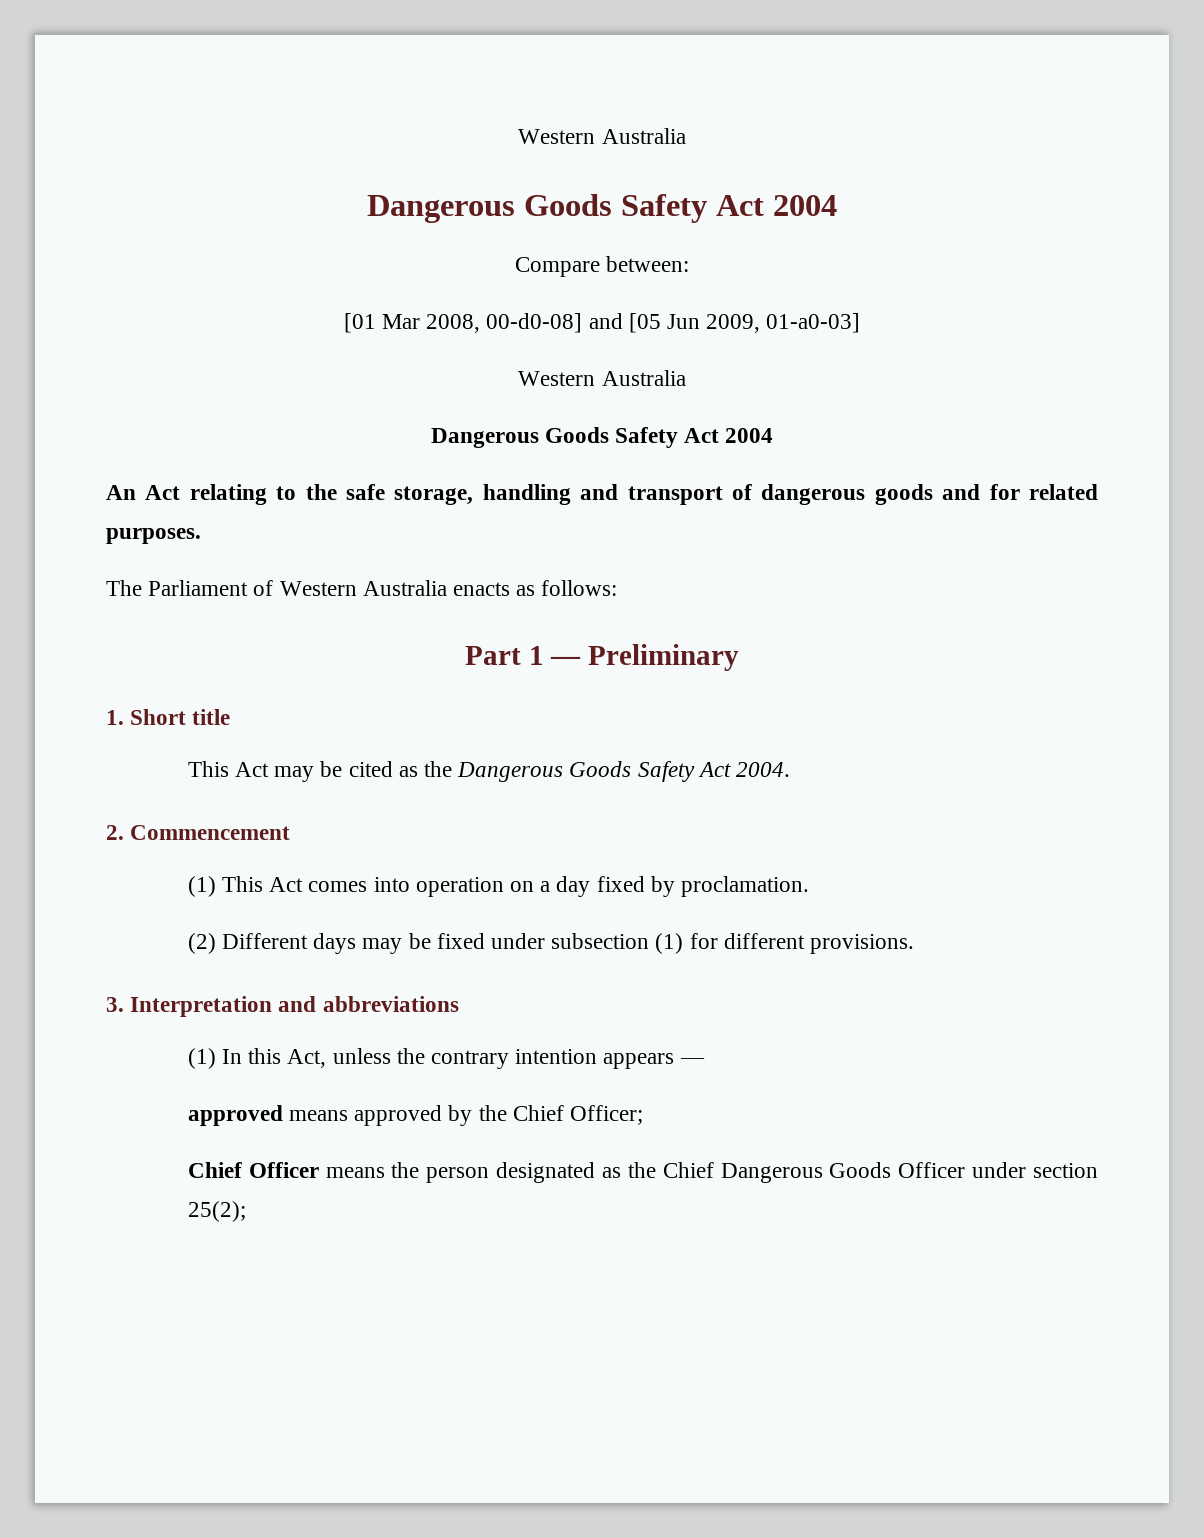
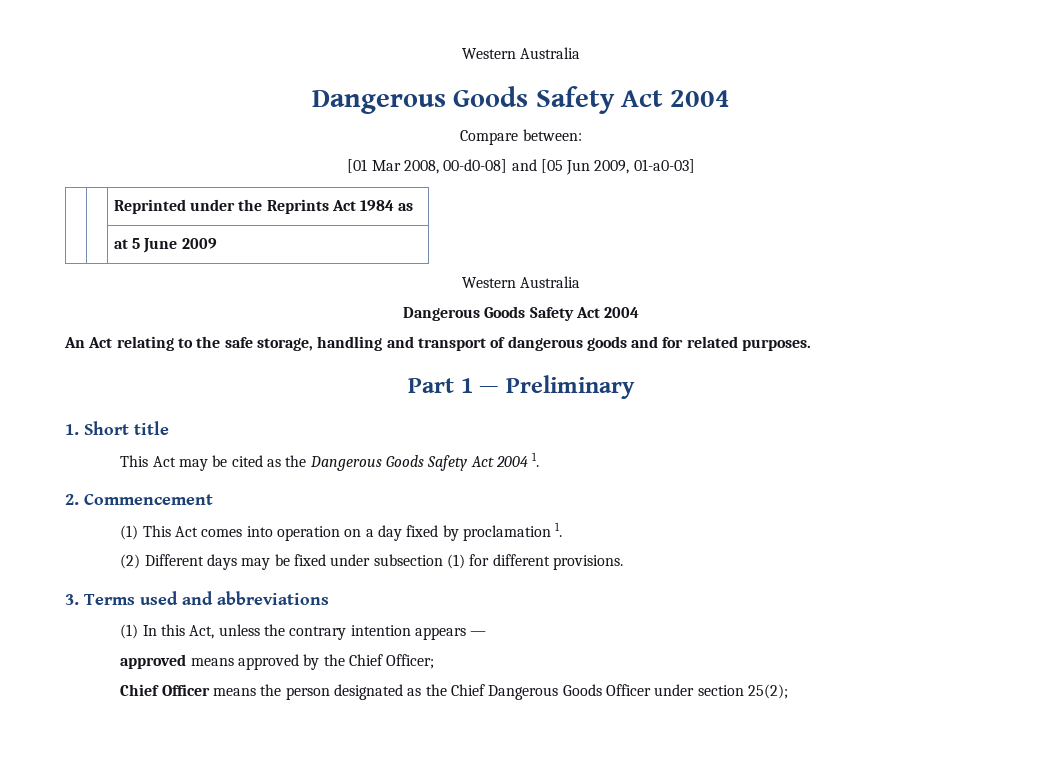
+ | | Reprinted under the Reprints Act 1984 as
+ | | at 5 June 2009
- The Parliament of Western Australia enacts as follows:
- This Act may be cited as the Dangerous Goods Safety Act 2004.
+ This Act may be cited as the Dangerous Goods Safety Act 2004 1.
- (1) This Act comes into operation on a day fixed by proclamation.
+ (1) This Act comes into operation on a day fixed by proclamation 1.
- 3. Interpretation and abbreviations
+ 3. Terms used and abbreviations

